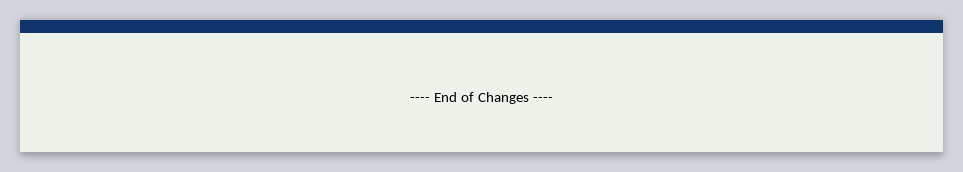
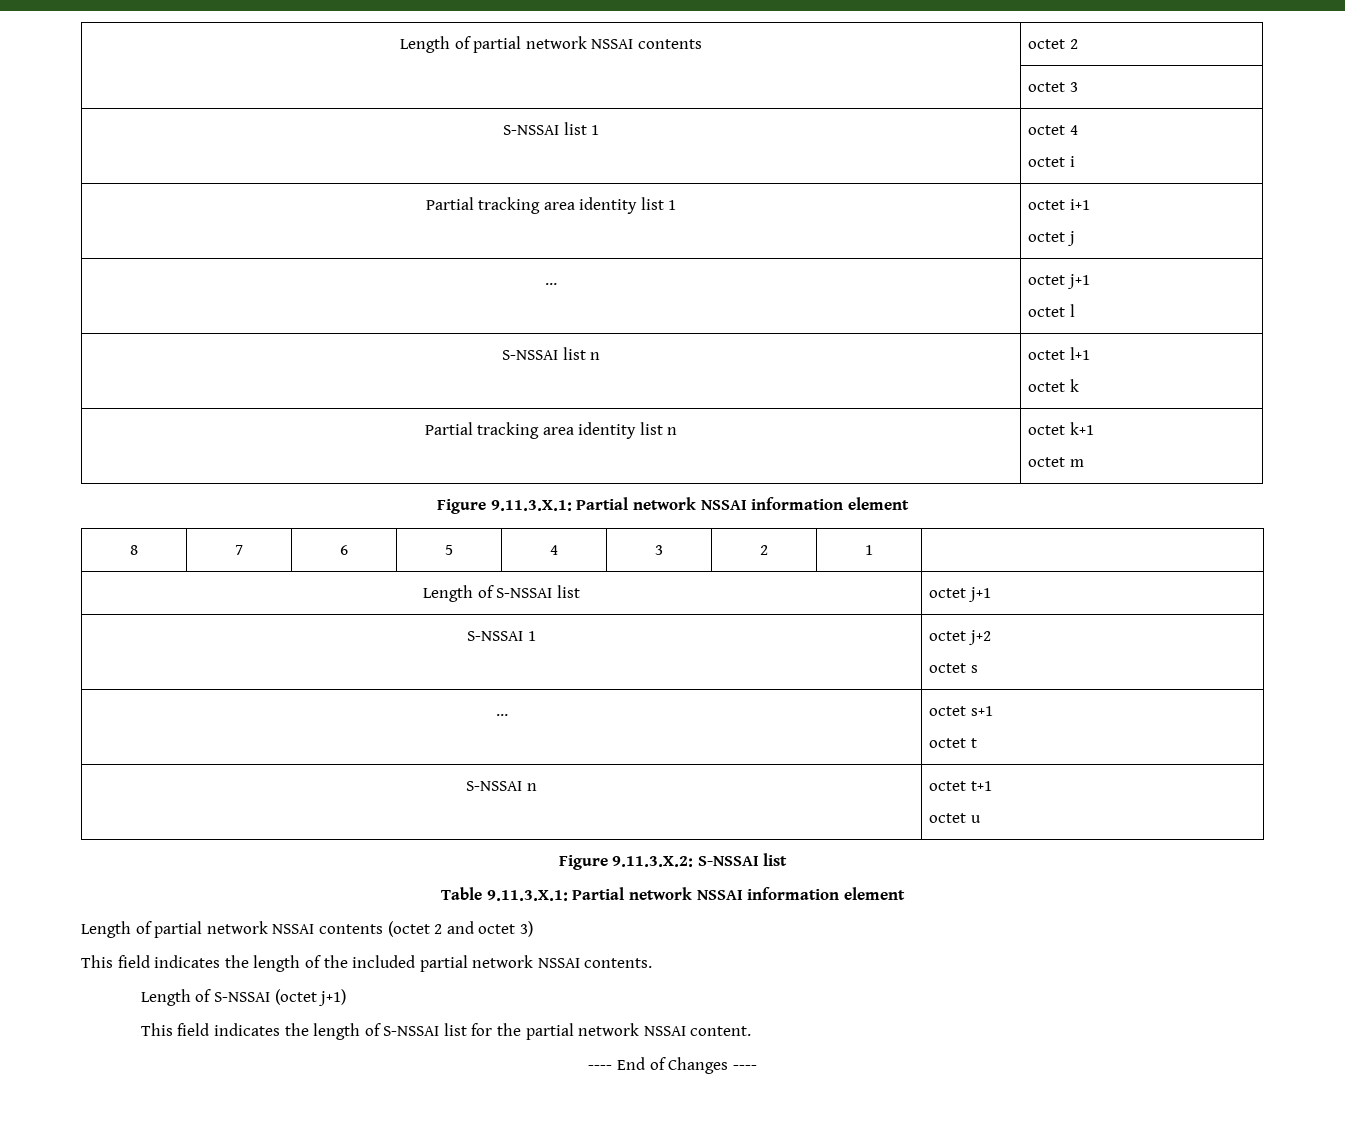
+ Length of partial network NSSAI contents | octet 2
+ | octet 3
+ S-NSSAI list 1 | octet 4
+ octet i
+ Partial tracking area identity list 1 | octet i+1
+ octet j
+ … | octet j+1
+ octet l
+ S-NSSAI list n | octet l+1
+ octet k
+ Partial tracking area identity list n | octet k+1
+ octet m
+ Figure 9.11.3.X.1: Partial network NSSAI information element
+ 8 | 7 | 6 | 5 | 4 | 3 | 2 | 1 |
+ Length of S-NSSAI list | octet j+1
+ S-NSSAI 1 | octet j+2
+ octet s
+ … | octet s+1
+ octet t
+ S-NSSAI n | octet t+1
+ octet u
+ Figure 9.11.3.X.2: S-NSSAI list
+ Table 9.11.3.X.1: Partial network NSSAI information element
+ Length of partial network NSSAI contents (octet 2 and octet 3)
+ This field indicates the length of the included partial network NSSAI contents.
+ Length of S-NSSAI (octet j+1)
+ This field indicates the length of S-NSSAI list for the partial network NSSAI content.

